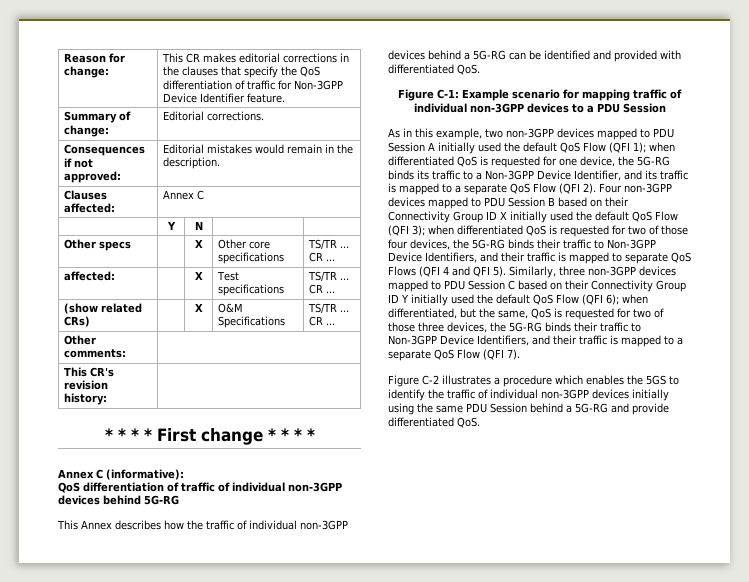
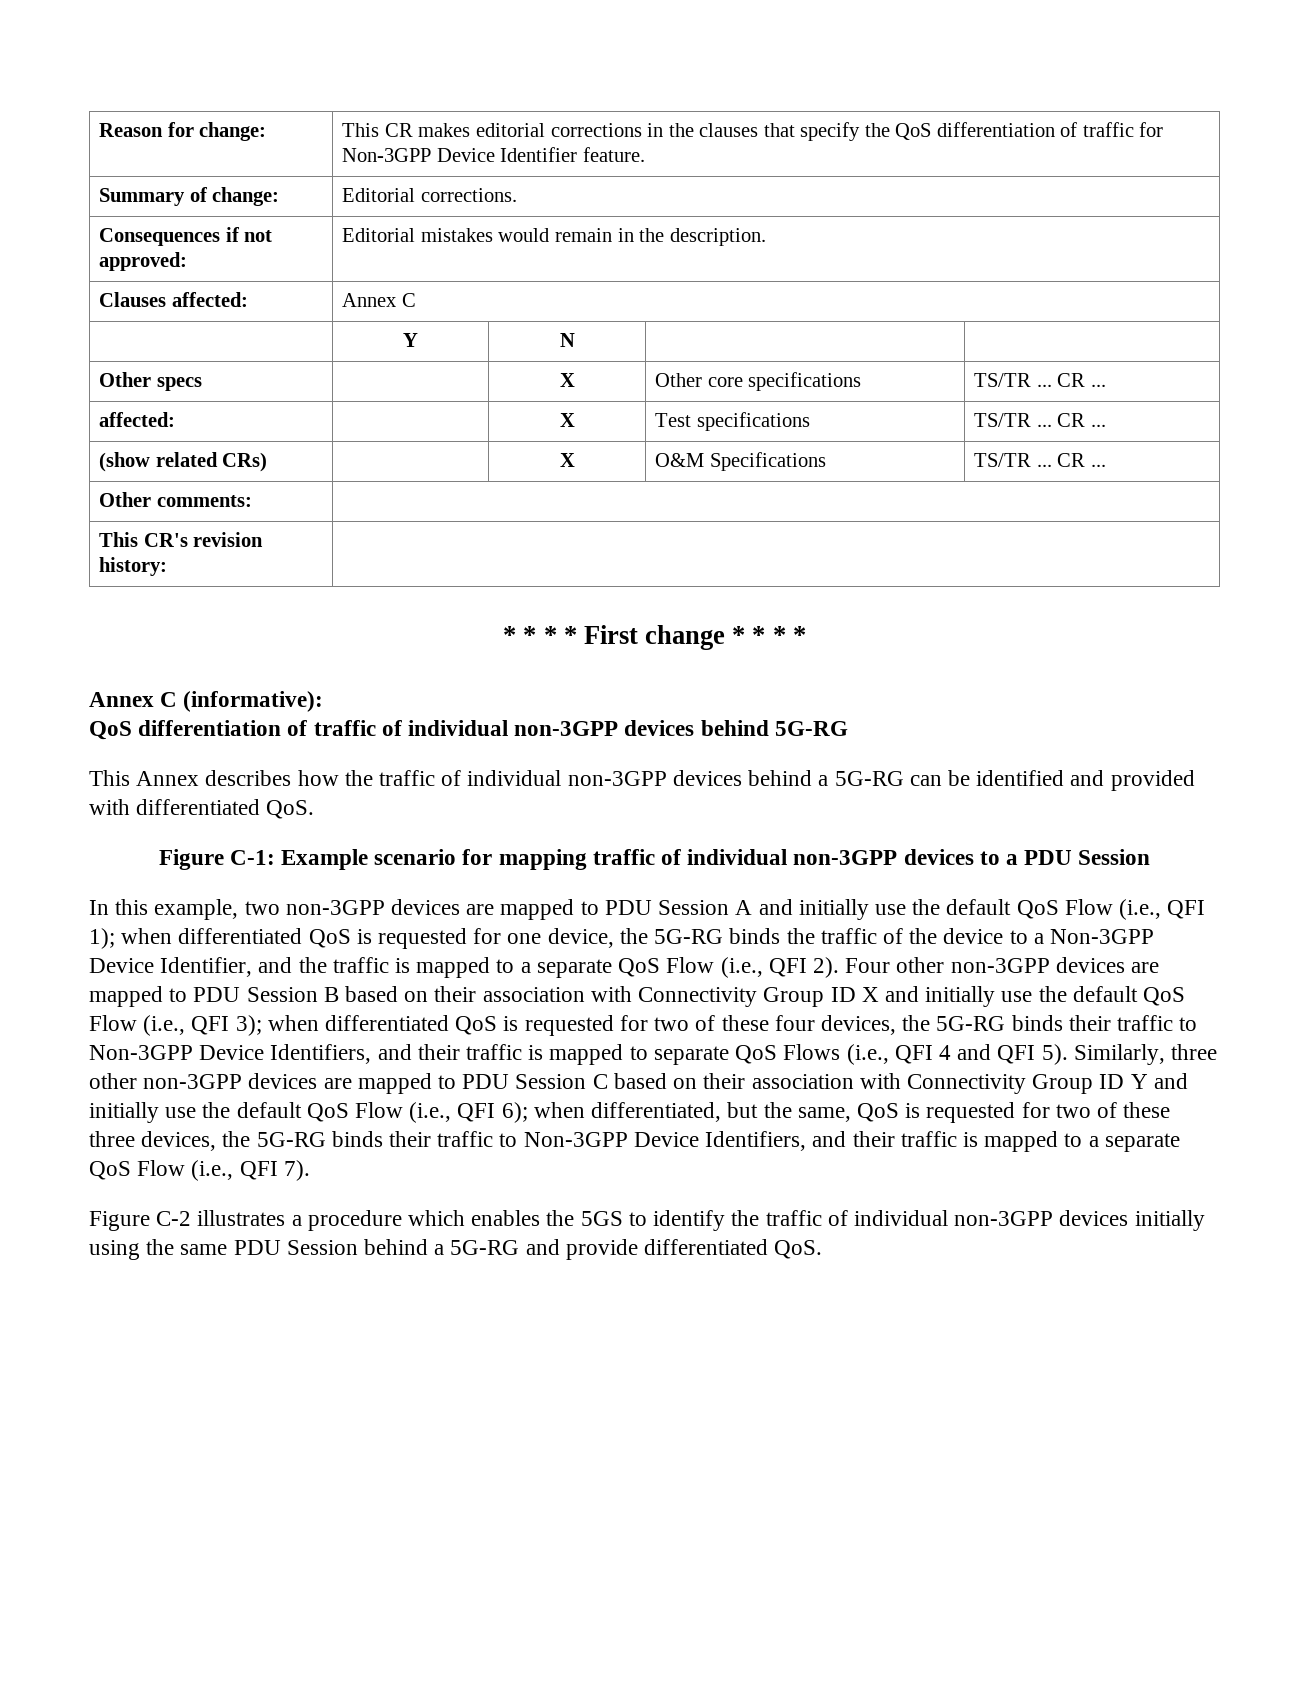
- As in this example, two non-3GPP devices mapped to PDU Session A initially used the default QoS Flow (QFI 1); when differentiated QoS is requested for one device, the 5G-RG binds its traffic to a Non-3GPP Device Identifier, and its traffic is mapped to a separate QoS Flow (QFI 2).
+ In this example, two non-3GPP devices are mapped to PDU Session A and initially use the default QoS Flow (i.e., QFI 1); when differentiated QoS is requested for one device, the 5G-RG binds the traffic of the device to a Non-3GPP Device Identifier, and the traffic is mapped to a separate QoS Flow (i.e., QFI 2).
- Four non-3GPP devices mapped to PDU Session B based on their Connectivity Group ID X initially used the default QoS Flow (QFI 3); when differentiated QoS is requested for two of those four devices, the 5G-RG binds their traffic to Non-3GPP Device Identifiers, and their traffic is mapped to separate QoS Flows (QFI 4 and QFI 5).
+ Four other non-3GPP devices are mapped to PDU Session B based on their association with Connectivity Group ID X and initially use the default QoS Flow (i.e., QFI 3); when differentiated QoS is requested for two of these four devices, the 5G-RG binds their traffic to Non-3GPP Device Identifiers, and their traffic is mapped to separate QoS Flows (i.e., QFI 4 and QFI 5).
- Similarly, three non-3GPP devices mapped to PDU Session C based on their Connectivity Group ID Y initially used the default QoS Flow (QFI 6); when differentiated, but the same, QoS is requested for two of those three devices, the 5G-RG binds their traffic to Non-3GPP Device Identifiers, and their traffic is mapped to a separate QoS Flow (QFI 7).
+ Similarly, three other non-3GPP devices are mapped to PDU Session C based on their association with Connectivity Group ID Y and initially use the default QoS Flow (i.e., QFI 6); when differentiated, but the same, QoS is requested for two of these three devices, the 5G-RG binds their traffic to Non-3GPP Device Identifiers, and their traffic is mapped to a separate QoS Flow (i.e., QFI 7).

